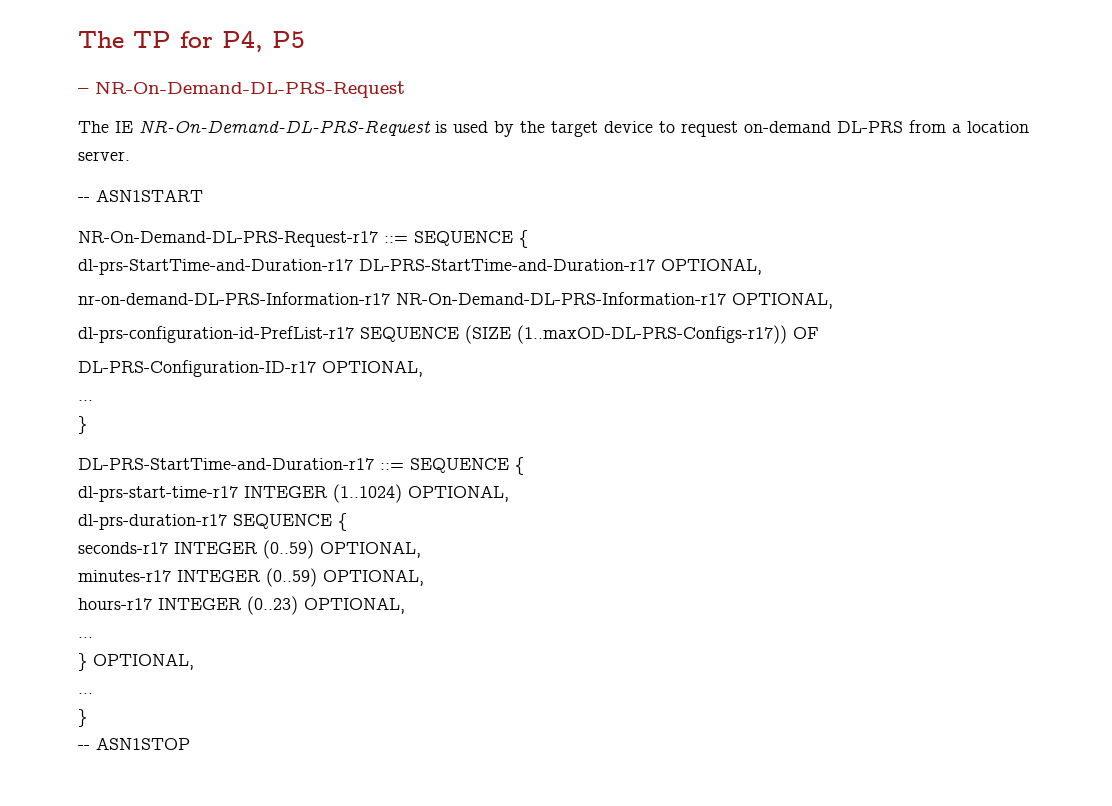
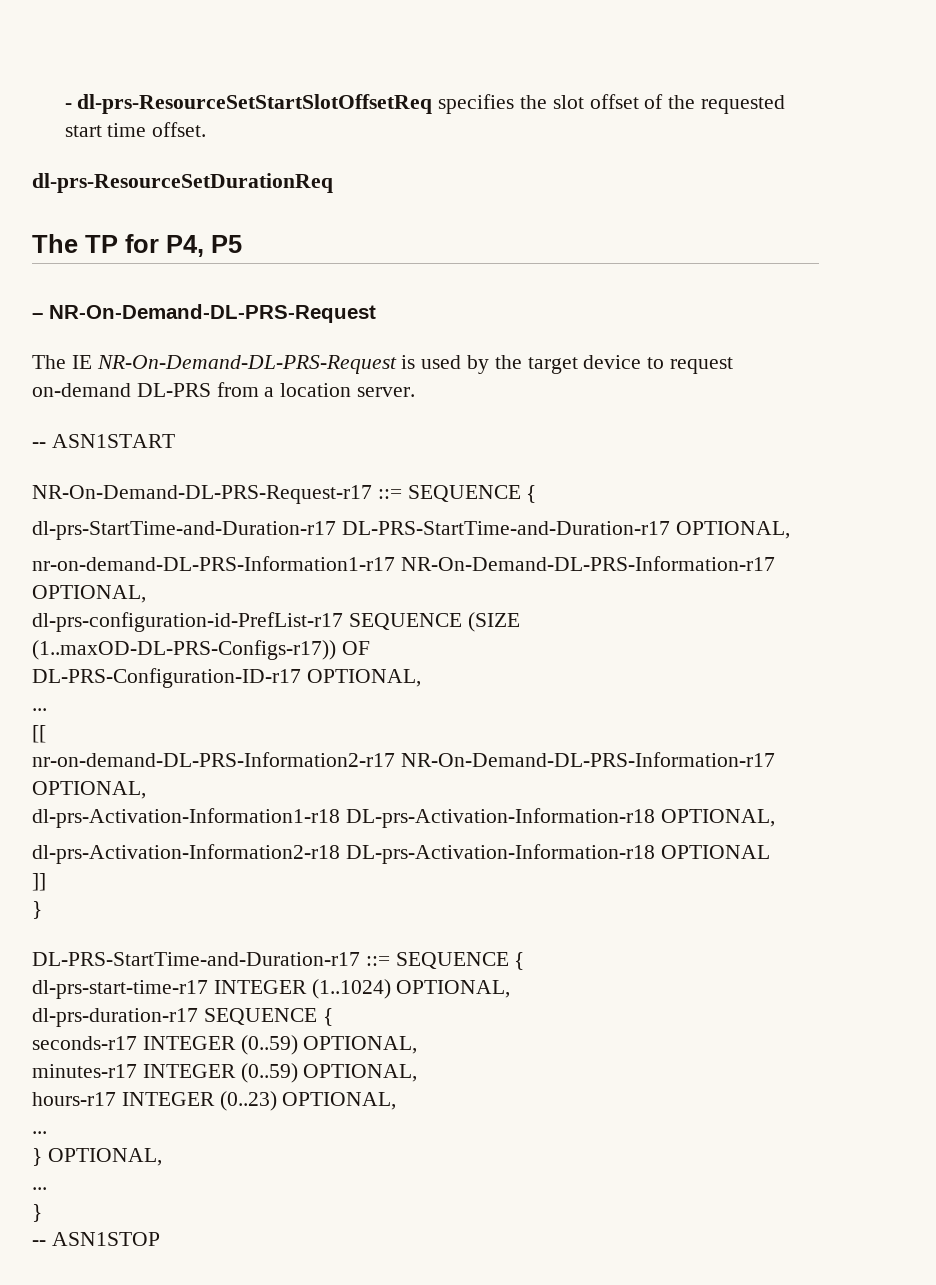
+ - dl-prs-ResourceSetStartSlotOffsetReq specifies the slot offset of the requested start time offset.
+ dl-prs-ResourceSetDurationReq
- nr-on-demand-DL-PRS-Information-r17 NR-On-Demand-DL-PRS-Information-r17 OPTIONAL,
+ nr-on-demand-DL-PRS-Information1-r17 NR-On-Demand-DL-PRS-Information-r17 OPTIONAL,
+ [[
+ nr-on-demand-DL-PRS-Information2-r17 NR-On-Demand-DL-PRS-Information-r17 OPTIONAL,
+ dl-prs-Activation-Information1-r18 DL-prs-Activation-Information-r18 OPTIONAL,
+ dl-prs-Activation-Information2-r18 DL-prs-Activation-Information-r18 OPTIONAL
+ ]]

